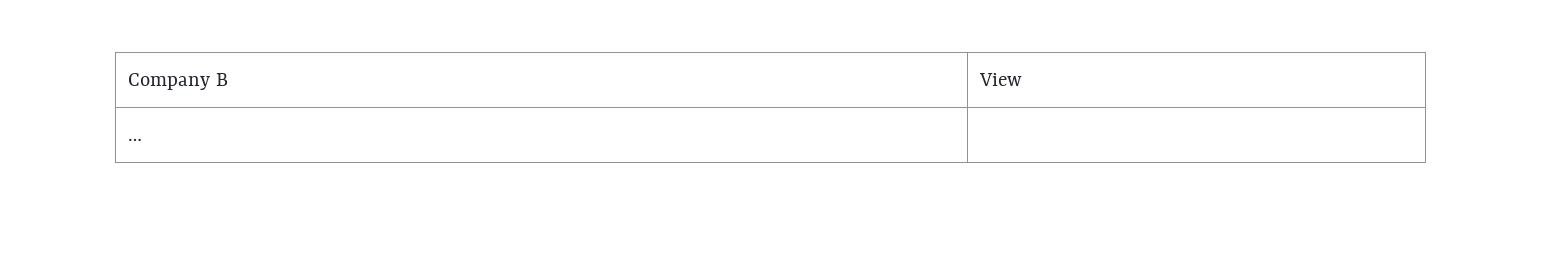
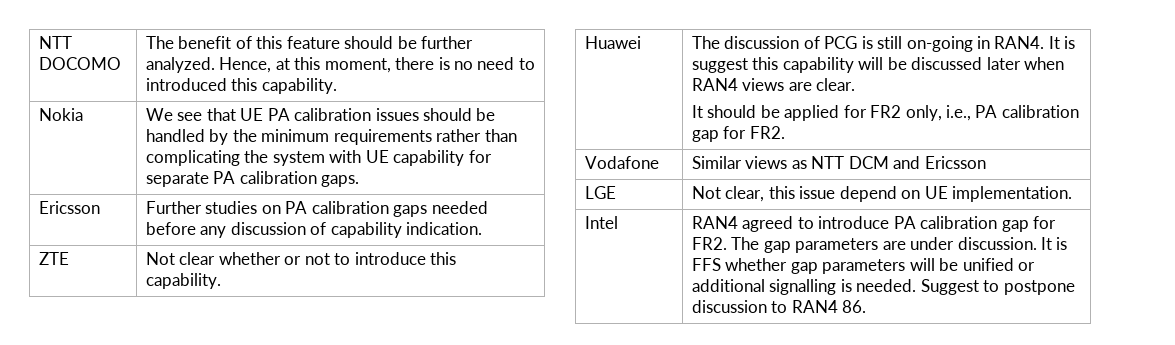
- Company B | View
- … |
+ NTT DOCOMO | The benefit of this feature should be further analyzed. Hence, at this moment, there is no need to introduced this capability.
+ Nokia | We see that UE PA calibration issues should be handled by the minimum requirements rather than complicating the system with UE capability for separate PA calibration gaps.
+ Ericsson | Further studies on PA calibration gaps needed before any discussion of capability indication.
+ ZTE | Not clear whether or not to introduce this capability.
+ Huawei | The discussion of PCG is still on-going in RAN4. It is suggest this capability will be discussed later when RAN4 views are clear.
+ It should be applied for FR2 only, i.e., PA calibration gap for FR2.
+ Vodafone | Similar views as NTT DCM and Ericsson
+ LGE | Not clear, this issue depend on UE implementation.
+ Intel | RAN4 agreed to introduce PA calibration gap for FR2. The gap parameters are under discussion. It is FFS whether gap parameters will be unified or additional signalling is needed. Suggest to postpone discussion to RAN4 86.

